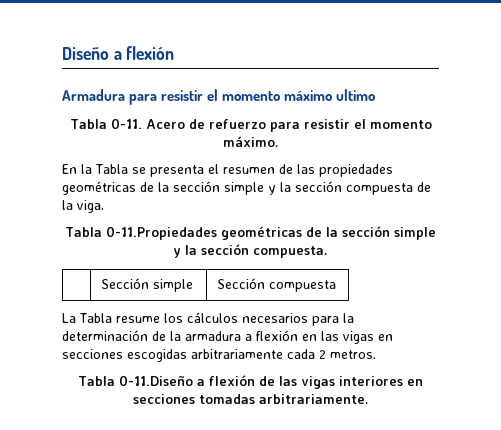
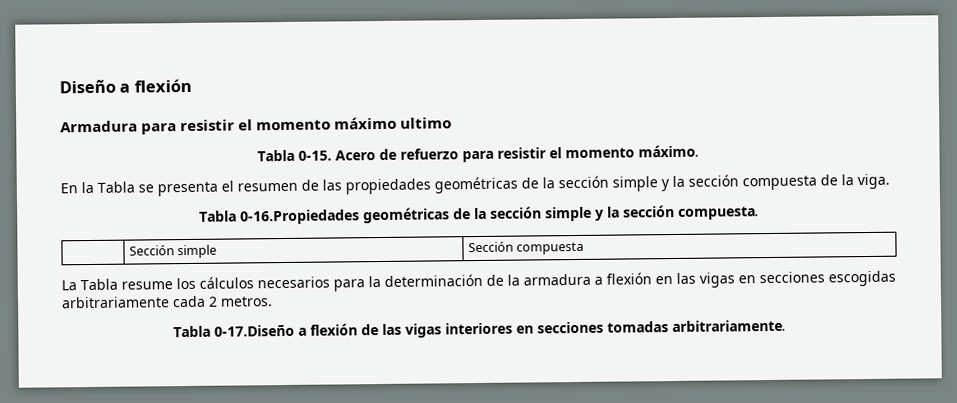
- Tabla 0-11.
+ Tabla 0-15.
- Tabla 0-11.Propiedades geométricas de la sección simple y la sección compuesta.
+ Tabla 0-16.Propiedades geométricas de la sección simple y la sección compuesta.
- Tabla 0-11.Diseño a flexión de las vigas interiores en secciones tomadas arbitrariamente.
+ Tabla 0-17.Diseño a flexión de las vigas interiores en secciones tomadas arbitrariamente.

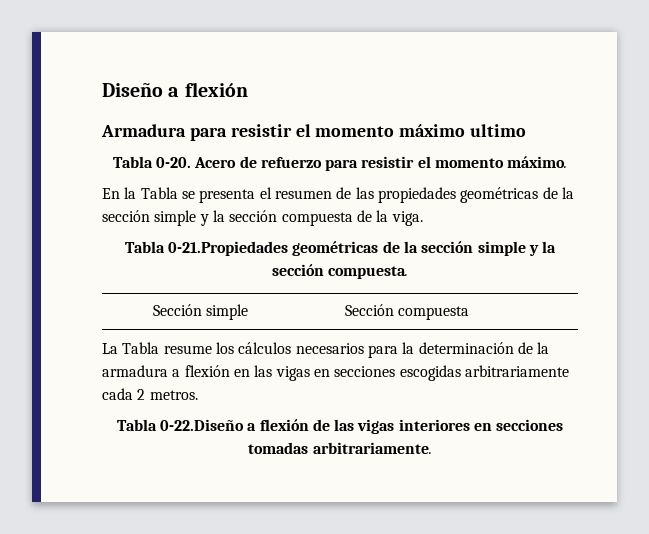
- Tabla 0-15.
+ Tabla 0-20.
- Tabla 0-16.Propiedades geométricas de la sección simple y la sección compuesta.
+ Tabla 0-21.Propiedades geométricas de la sección simple y la sección compuesta.
- Tabla 0-17.Diseño a flexión de las vigas interiores en secciones tomadas arbitrariamente.
+ Tabla 0-22.Diseño a flexión de las vigas interiores en secciones tomadas arbitrariamente.

